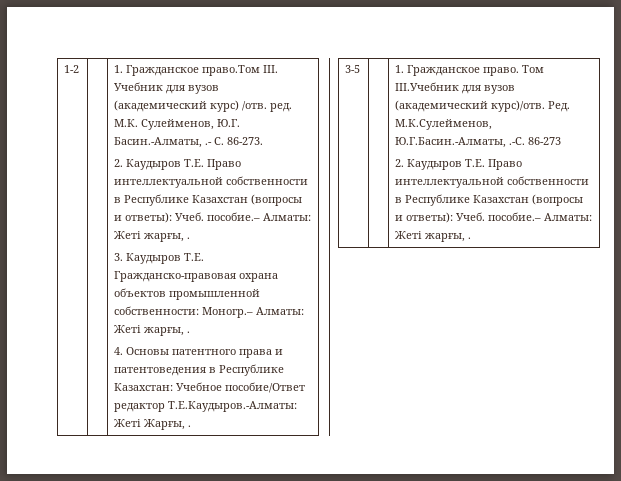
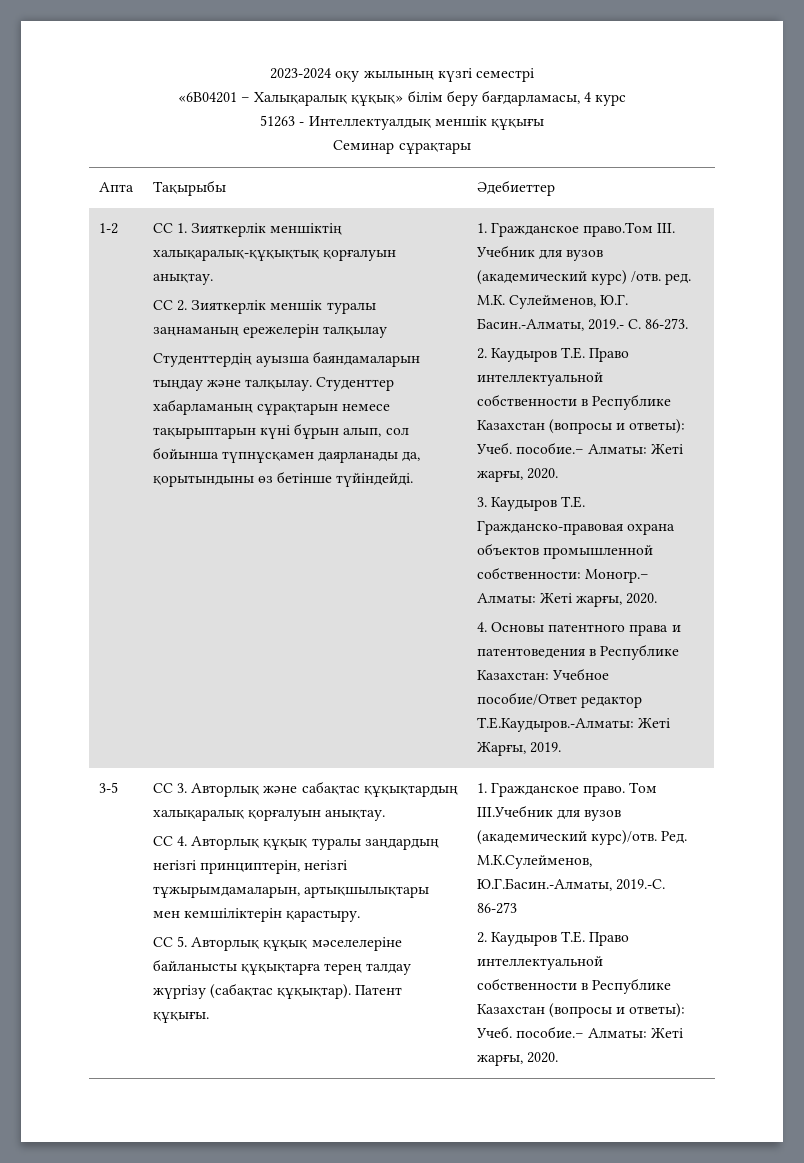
- 1-2
+ 2023-2024 оқу жылының күзгі семестрі
+ «6B04201 – Халықаралық құқық» білім беру бағдарламасы, 4 курс
+ 51263 - Интеллектуалдық меншік құқығы
+ Семинар сұрақтары
+ Апта | Тақырыбы | Әдебиеттер
+ 1-2 | СС 1. Зияткерлік меншіктің халықаралық-құқықтық қорғалуын анықтау.
+ СС 2. Зияткерлік меншік туралы заңнаманың ережелерін талқылау
+ Студенттердің ауызша баяндамаларын тыңдау және талқылау. Студенттер хабарламаның сұрақтарын немесе тақырыптарын күні бұрын алып, сол бойынша түпнұсқамен даярланады да, қорытындыны өз бетінше түйіндейді.
- М.К. Сулейменов, Ю.Г. Басин.-Алматы, .- С. 86-273.
- 2. Каудыров Т.Е. Право интеллектуальной собственности в Республике Казахстан (вопросы и ответы): Учеб. пособие.– Алматы: Жетi жарғы, .
+ М.К. Сулейменов, Ю.Г. Басин.-Алматы, 2019.- С. 86-273.
+ 2. Каудыров Т.Е. Право интеллектуальной собственности в Республике Казахстан (вопросы и ответы): Учеб. пособие.– Алматы: Жетi жарғы, 2020.
- 3. Каудыров Т.Е. Гражданско-правовая охрана объектов промышленной собственности: Моногр.– Алматы: Жетi жарғы, .
+ 3. Каудыров Т.Е. Гражданско-правовая охрана объектов промышленной собственности: Моногр.– Алматы: Жетi жарғы, 2020.
- 4. Основы патентного права и патентоведения в Республике Казахстан: Учебное пособие/Ответ редактор Т.Е.Каудыров.-Алматы: Жетi Жарғы, .
+ 4. Основы патентного права и патентоведения в Республике Казахстан: Учебное пособие/Ответ редактор Т.Е.Каудыров.-Алматы: Жетi Жарғы, 2019.
+ СС 3. Авторлық және сабақтас құқықтардың халықаралық қорғалуын анықтау.
+ CC 4. Авторлық құқық туралы заңдардың негізгі принциптерін, негізгі тұжырымдамаларын, артықшылықтары мен кемшіліктерін қарастыру.
+ СС 5. Авторлық құқық мәселелеріне байланысты құқықтарға терең талдау жүргізу (сабақтас құқықтар). Патент құқығы.
- Ред. М.К.Сулейменов, Ю.Г.Басин.-Алматы, .-С. 86-273
- 2. Каудыров Т.Е. Право интеллектуальной собственности в Республике Казахстан (вопросы и ответы): Учеб. пособие.– Алматы: Жетi жарғы, .
+ Ред. М.К.Сулейменов, Ю.Г.Басин.-Алматы, 2019.-С. 86-273
+ 2. Каудыров Т.Е. Право интеллектуальной собственности в Республике Казахстан (вопросы и ответы): Учеб. пособие.– Алматы: Жетi жарғы, 2020.

